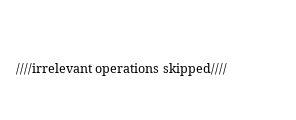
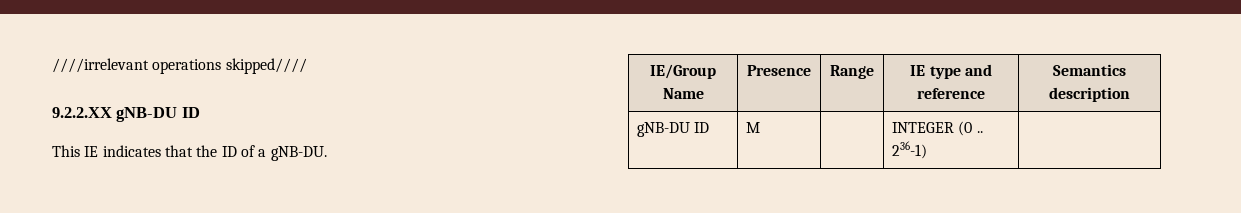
+ 9.2.2.XX gNB-DU ID
+ This IE indicates that the ID of a gNB-DU.
+ IE/Group Name | Presence | Range | IE type and reference | Semantics description
+ gNB-DU ID | M | | INTEGER (0 .. 236-1) |

